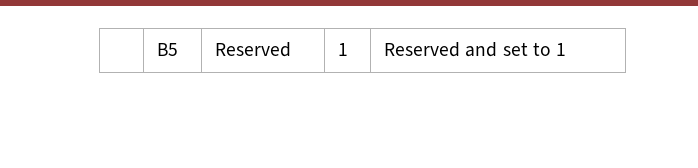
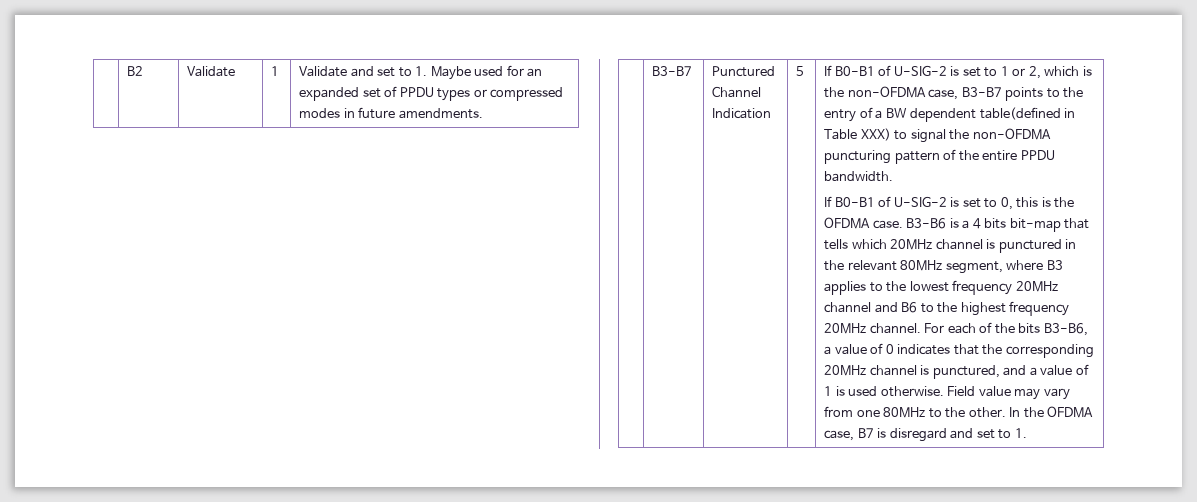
- | B5 | Reserved | 1 | Reserved and set to 1
+ | B2 | Validate | 1 | Validate and set to 1. Maybe used for an expanded set of PPDU types or compressed modes in future amendments.
+ | B3-B7 | Punctured Channel Indication | 5 | If B0-B1 of U-SIG-2 is set to 1 or 2, which is the non-OFDMA case, B3-B7 points to the entry of a BW dependent table(defined in Table XXX) to signal the non-OFDMA puncturing pattern of the entire PPDU bandwidth.
+ If B0-B1 of U-SIG-2 is set to 0, this is the OFDMA case. B3-B6 is a 4 bits bit-map that tells which 20MHz channel is punctured in the relevant 80MHz segment, where B3 applies to the lowest frequency 20MHz channel and B6 to the highest frequency 20MHz channel. For each of the bits B3-B6, a value of 0 indicates that the corresponding 20MHz channel is punctured, and a value of 1 is used otherwise. Field value may vary from one 80MHz to the other. In the OFDMA case, B7 is disregard and set to 1.

